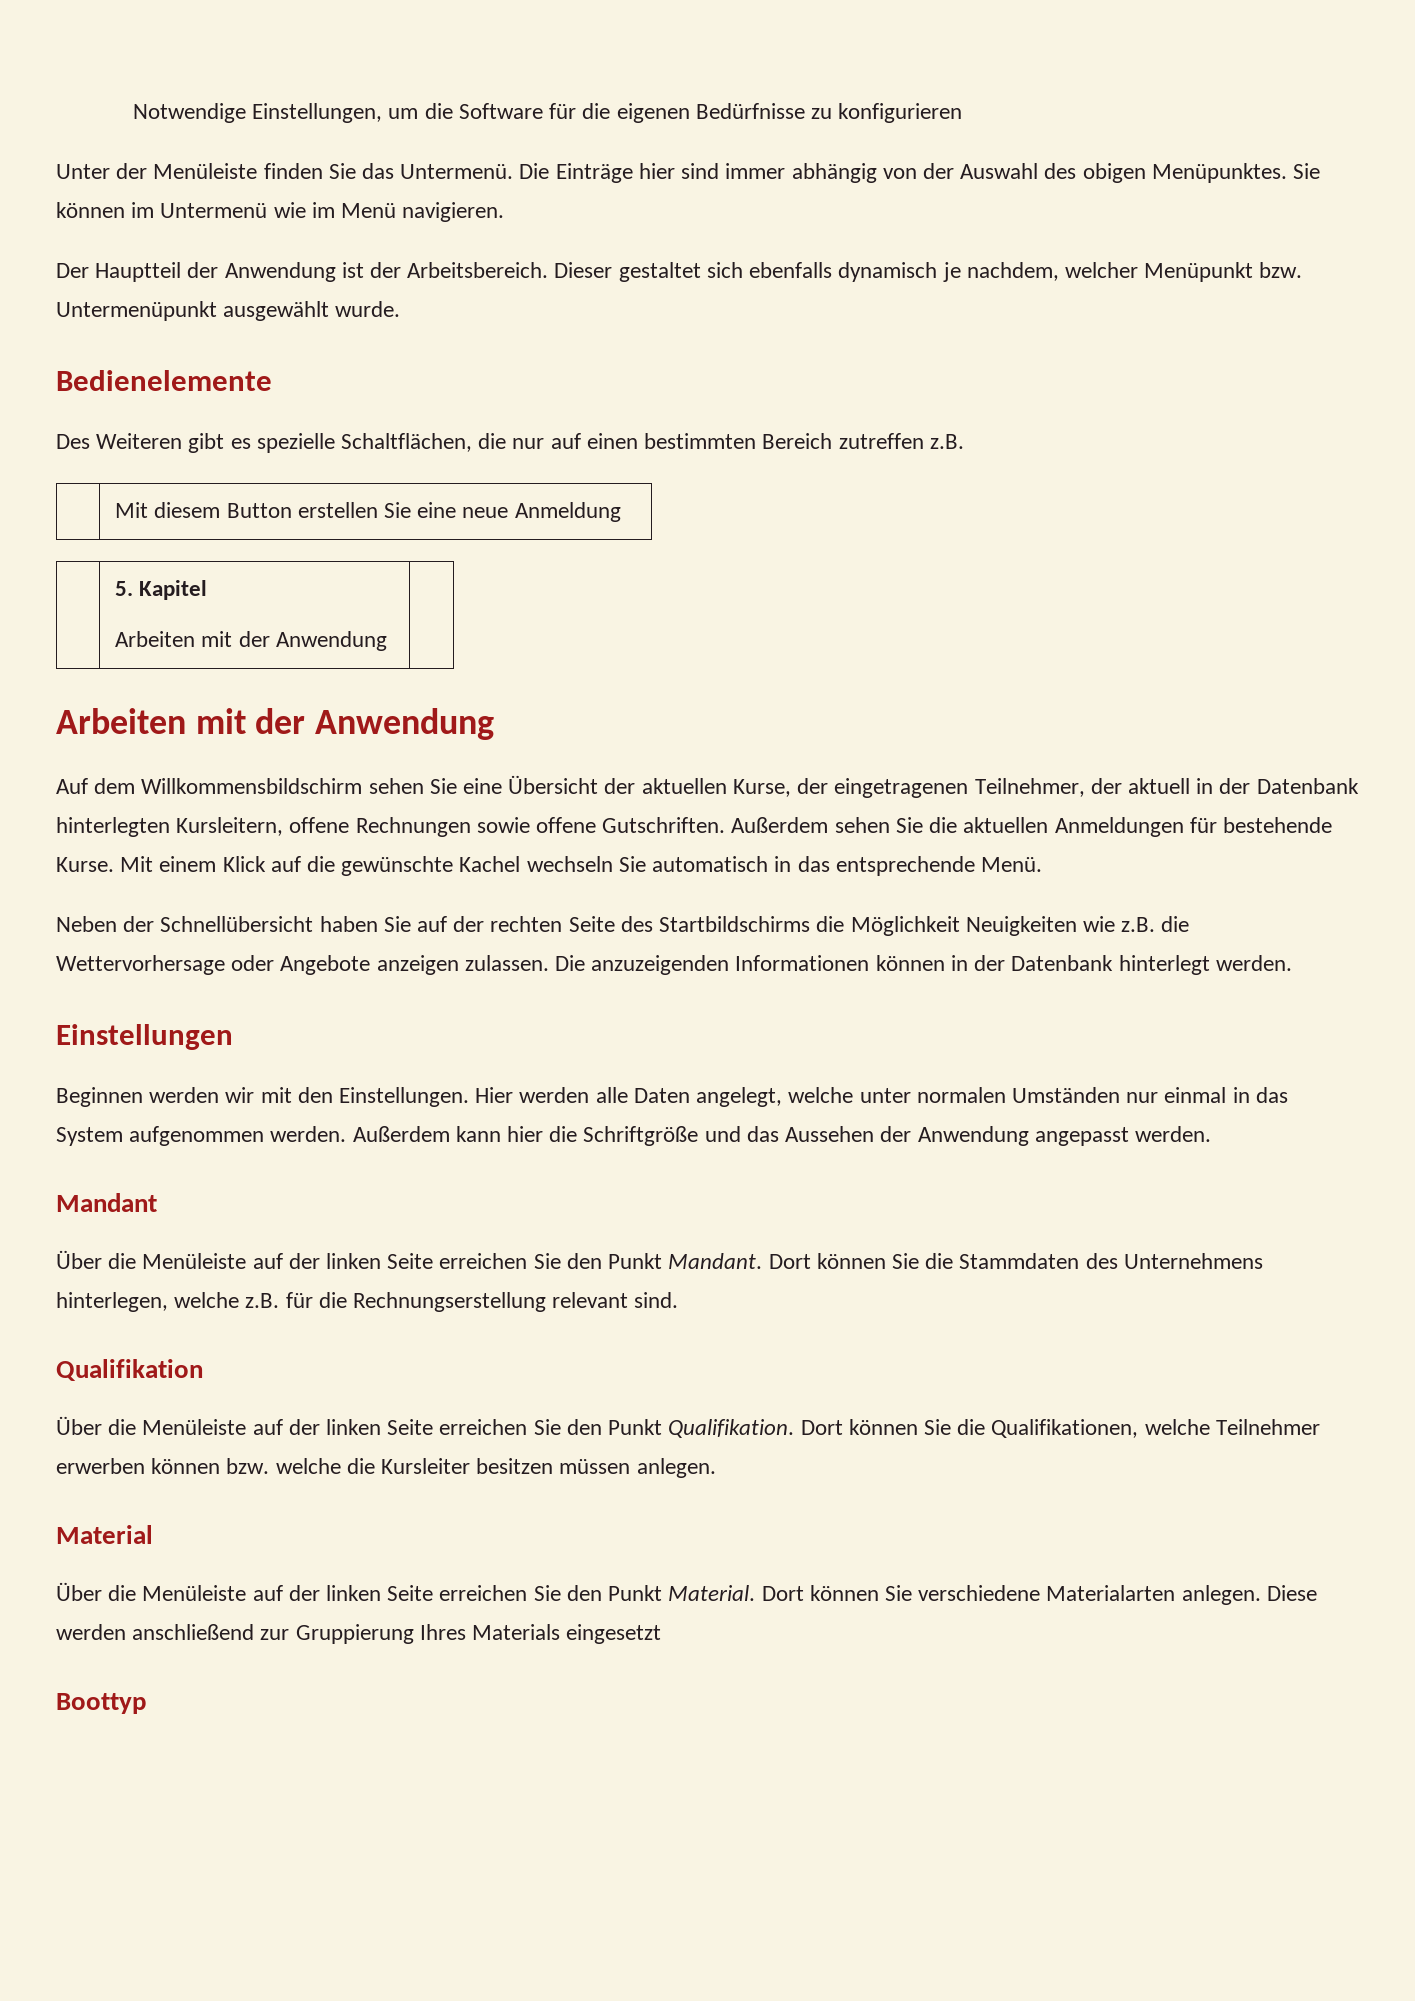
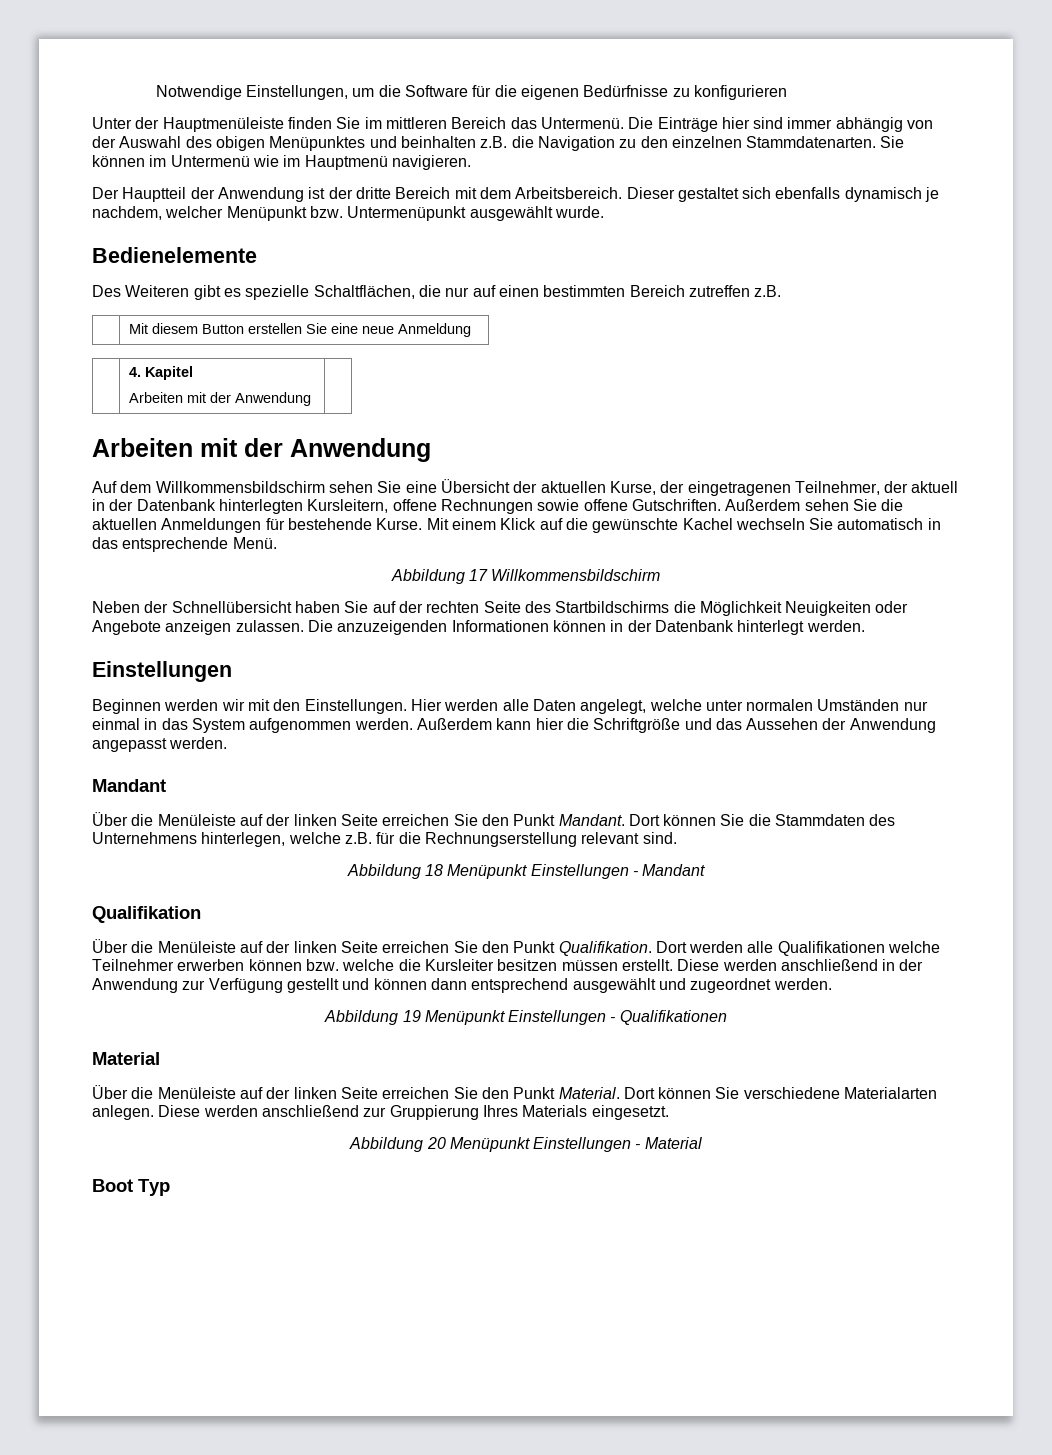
- Unter der Menüleiste finden Sie das Untermenü.
+ Unter der Hauptmenüleiste finden Sie im mittleren Bereich das Untermenü.
- Die Einträge hier sind immer abhängig von der Auswahl des obigen Menüpunktes.
+ Die Einträge hier sind immer abhängig von der Auswahl des obigen Menüpunktes und beinhalten z.B. die Navigation zu den einzelnen Stammdatenarten.
- Sie können im Untermenü wie im Menü navigieren.
+ Sie können im Untermenü wie im Hauptmenü navigieren.
- Der Hauptteil der Anwendung ist der Arbeitsbereich.
+ Der Hauptteil der Anwendung ist der dritte Bereich mit dem Arbeitsbereich.
- | 5. Kapitel
+ | 4. Kapitel
+ Abbildung 17 Willkommensbildschirm
- Neben der Schnellübersicht haben Sie auf der rechten Seite des Startbildschirms die Möglichkeit Neuigkeiten wie z.B. die Wettervorhersage oder Angebote anzeigen zulassen.
+ Neben der Schnellübersicht haben Sie auf der rechten Seite des Startbildschirms die Möglichkeit Neuigkeiten oder Angebote anzeigen zulassen.
+ Abbildung 18 Menüpunkt Einstellungen - Mandant
- Dort können Sie die Qualifikationen, welche Teilnehmer erwerben können bzw. welche die Kursleiter besitzen müssen anlegen.
+ Dort werden alle Qualifikationen welche Teilnehmer erwerben können bzw. welche die Kursleiter besitzen müssen erstellt. Diese werden anschließend in der Anwendung zur Verfügung gestellt und können dann entsprechend ausgewählt und zugeordnet werden.
+ Abbildung 19 Menüpunkt Einstellungen - Qualifikationen
- Diese werden anschließend zur Gruppierung Ihres Materials eingesetzt
- Boottyp
+ Diese werden anschließend zur Gruppierung Ihres Materials eingesetzt.
+ Abbildung 20 Menüpunkt Einstellungen - Material
+ Boot Typ

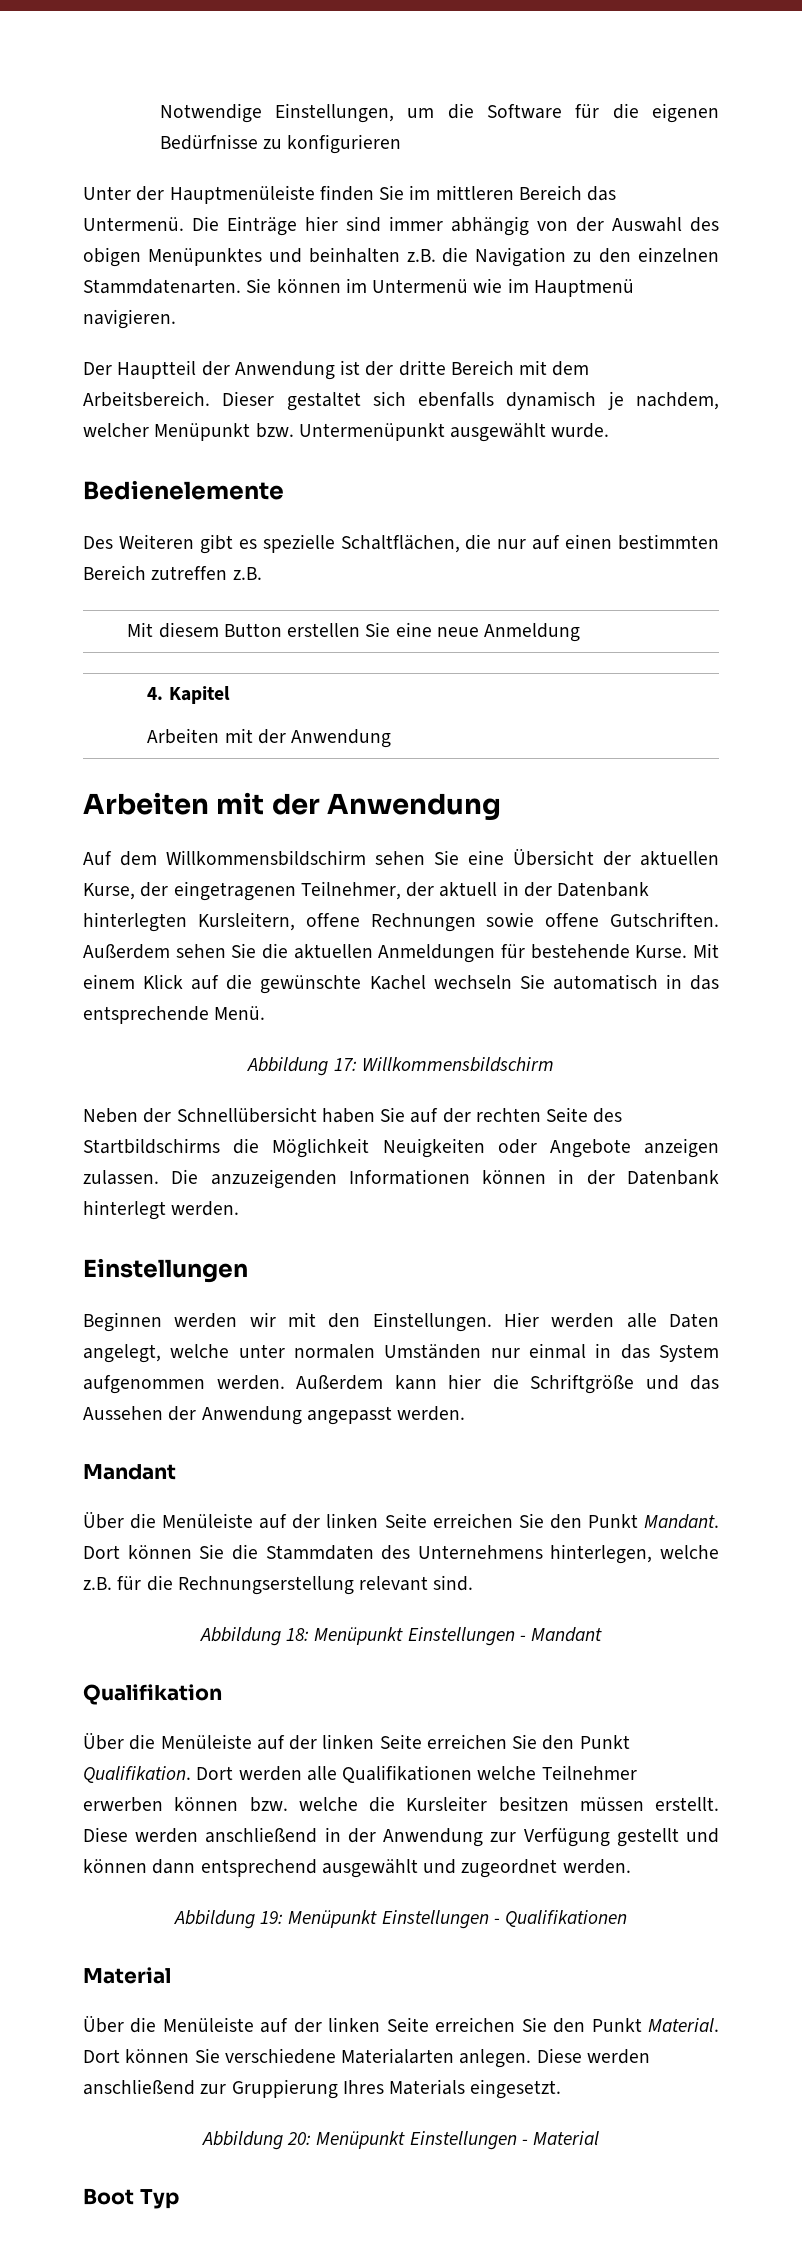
- Abbildung 17 Willkommensbildschirm
+ Abbildung 17: Willkommensbildschirm
- Abbildung 18 Menüpunkt Einstellungen - Mandant
+ Abbildung 18: Menüpunkt Einstellungen - Mandant
- Abbildung 19 Menüpunkt Einstellungen - Qualifikationen
+ Abbildung 19: Menüpunkt Einstellungen - Qualifikationen
- Abbildung 20 Menüpunkt Einstellungen - Material
+ Abbildung 20: Menüpunkt Einstellungen - Material

